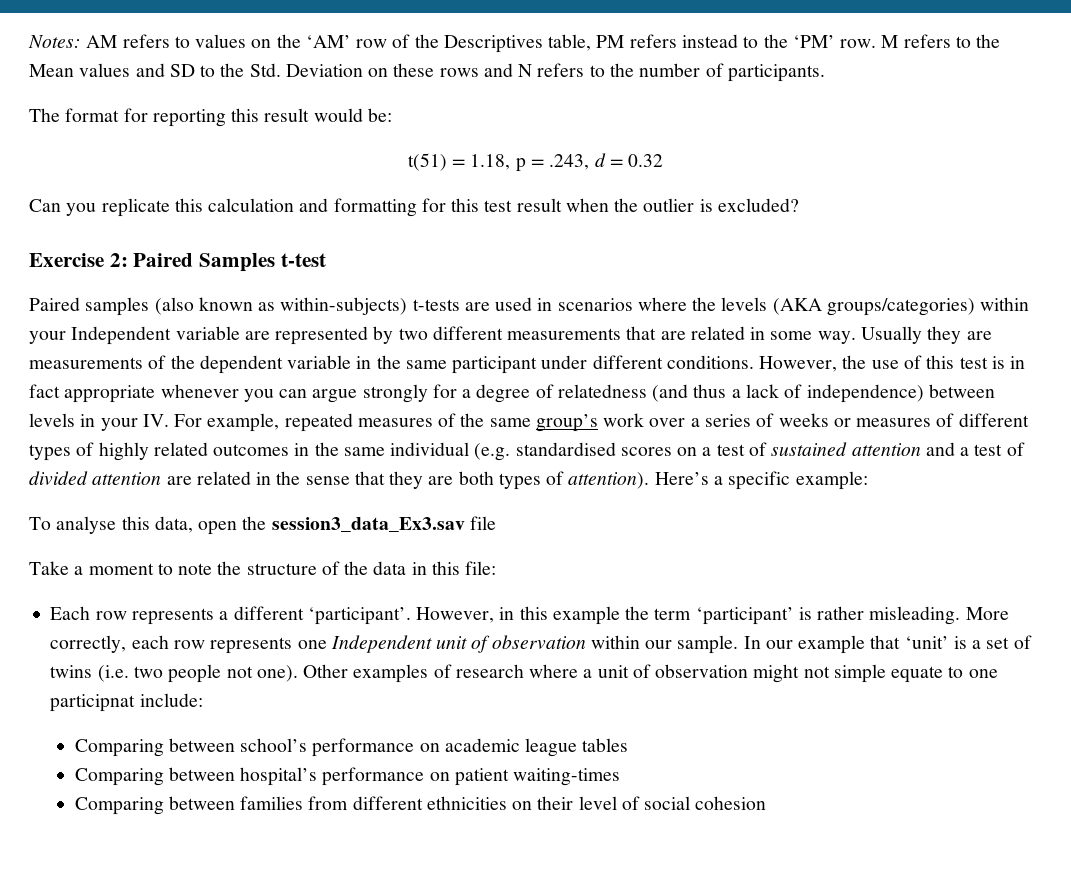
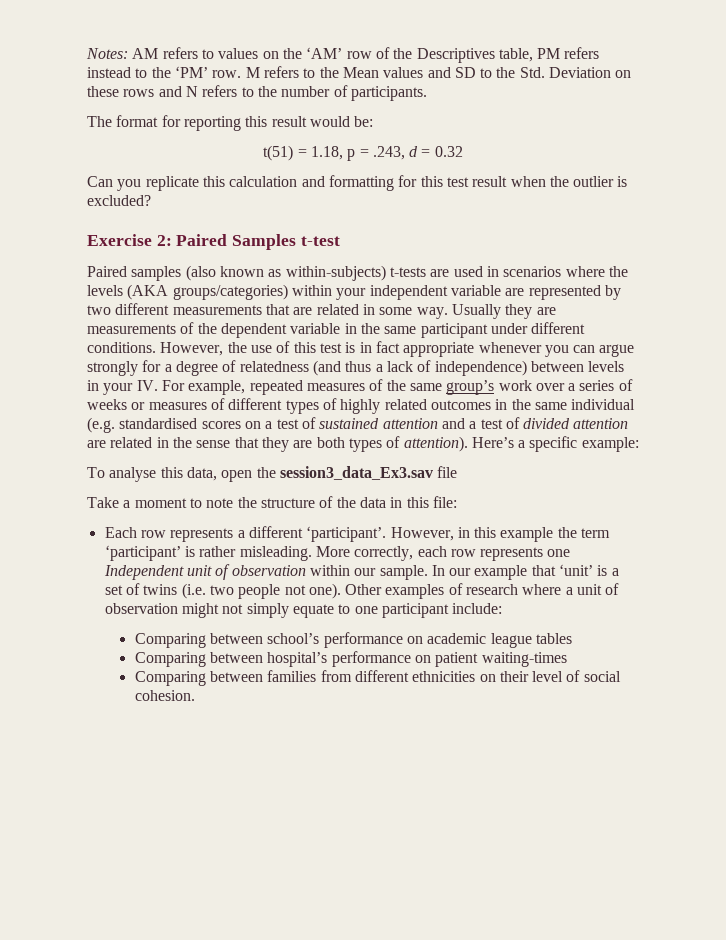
- Paired samples (also known as within-subjects) t-tests are used in scenarios where the levels (AKA groups/categories) within your Independent variable are represented by two different measurements that are related in some way.
+ Paired samples (also known as within-subjects) t-tests are used in scenarios where the levels (AKA groups/categories) within your independent variable are represented by two different measurements that are related in some way.
- Other examples of research where a unit of observation might not simple equate to one participnat include:
+ Other examples of research where a unit of observation might not simply equate to one participant include:
- Comparing between families from different ethnicities on their level of social cohesion
+ Comparing between families from different ethnicities on their level of social cohesion.

